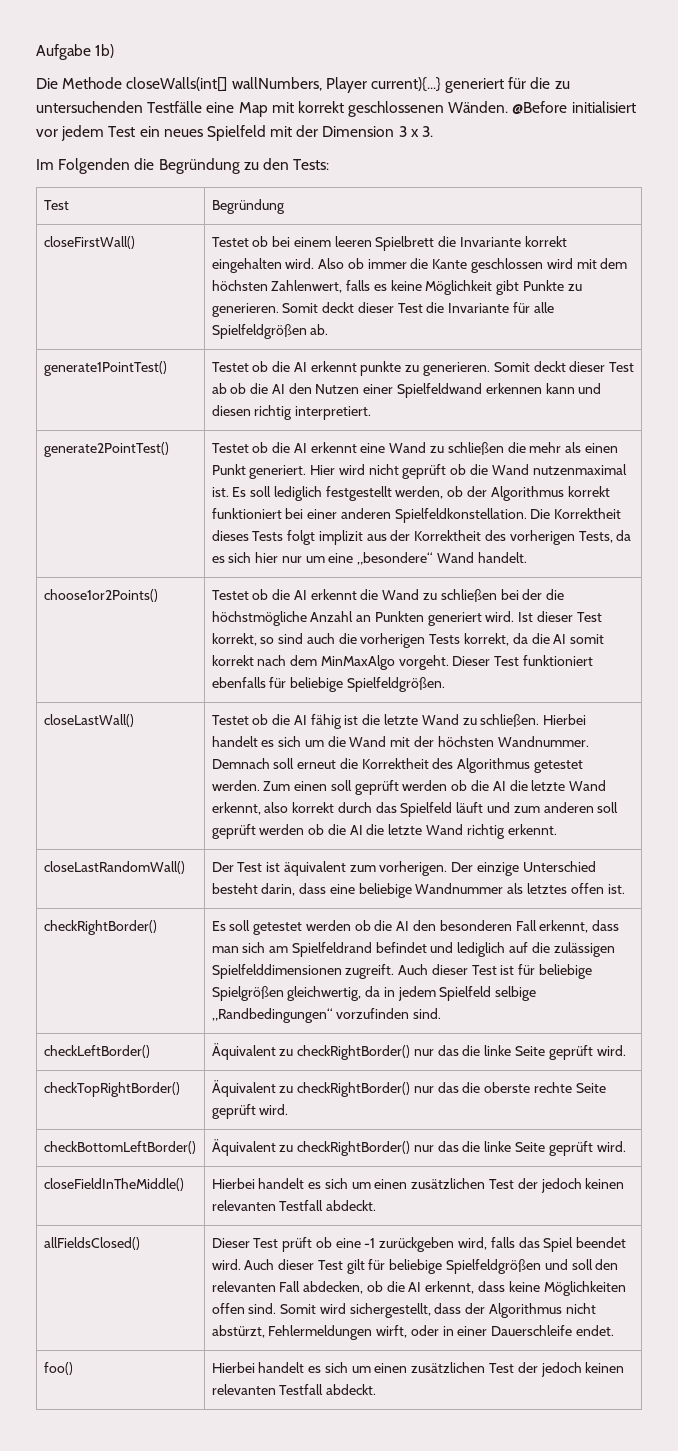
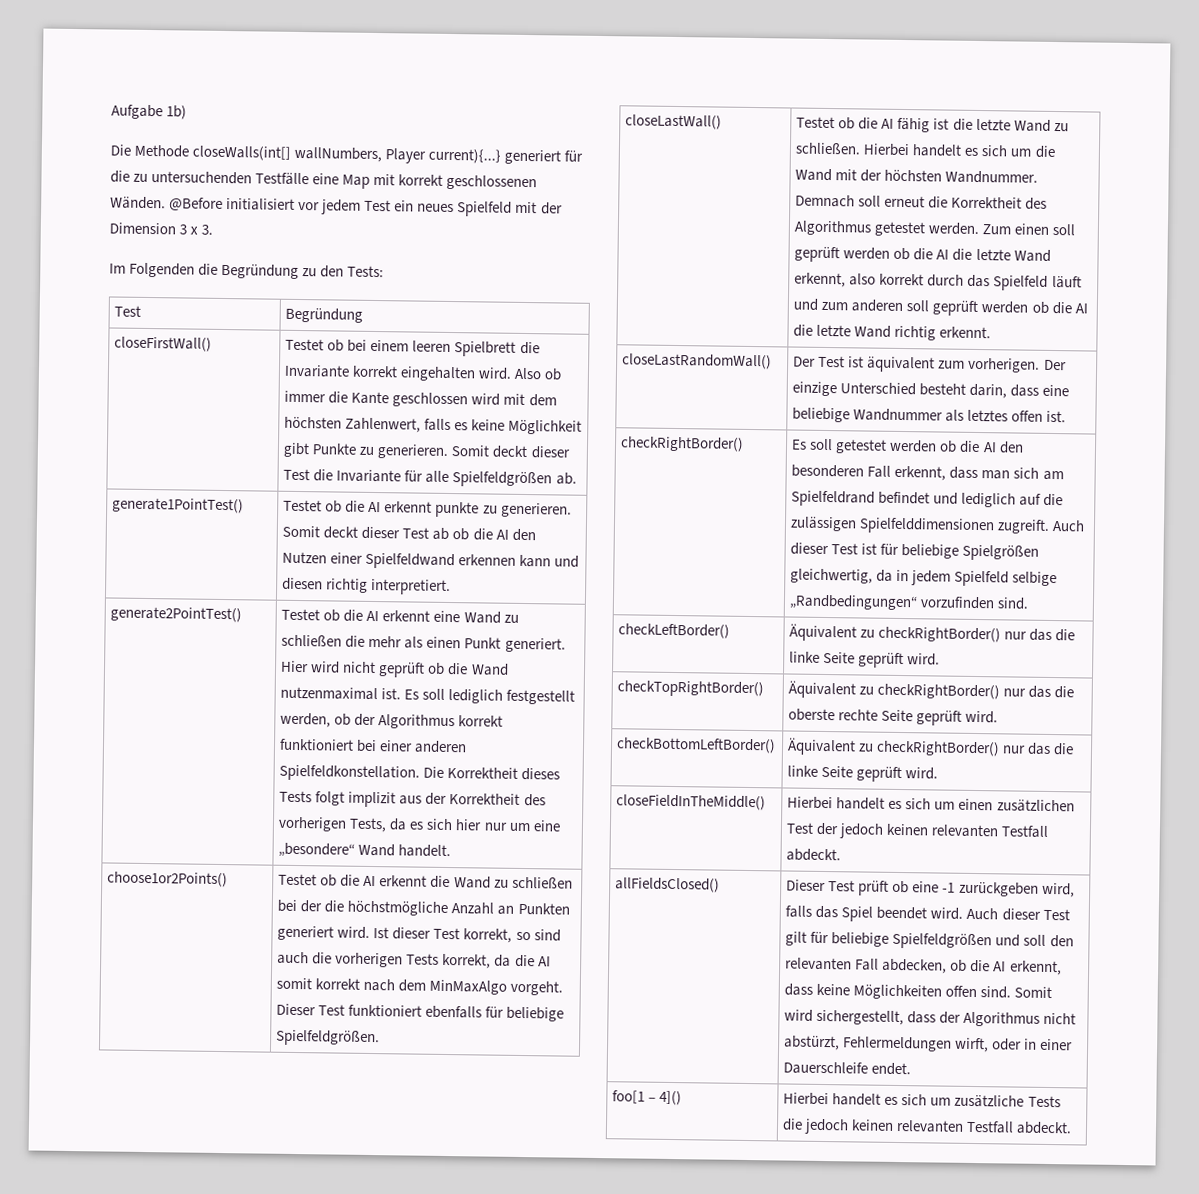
- foo() | Hierbei handelt es sich um einen zusätzlichen Test der jedoch keinen relevanten Testfall abdeckt.
+ foo[1 – 4]() | Hierbei handelt es sich um zusätzliche Tests die jedoch keinen relevanten Testfall abdeckt.

